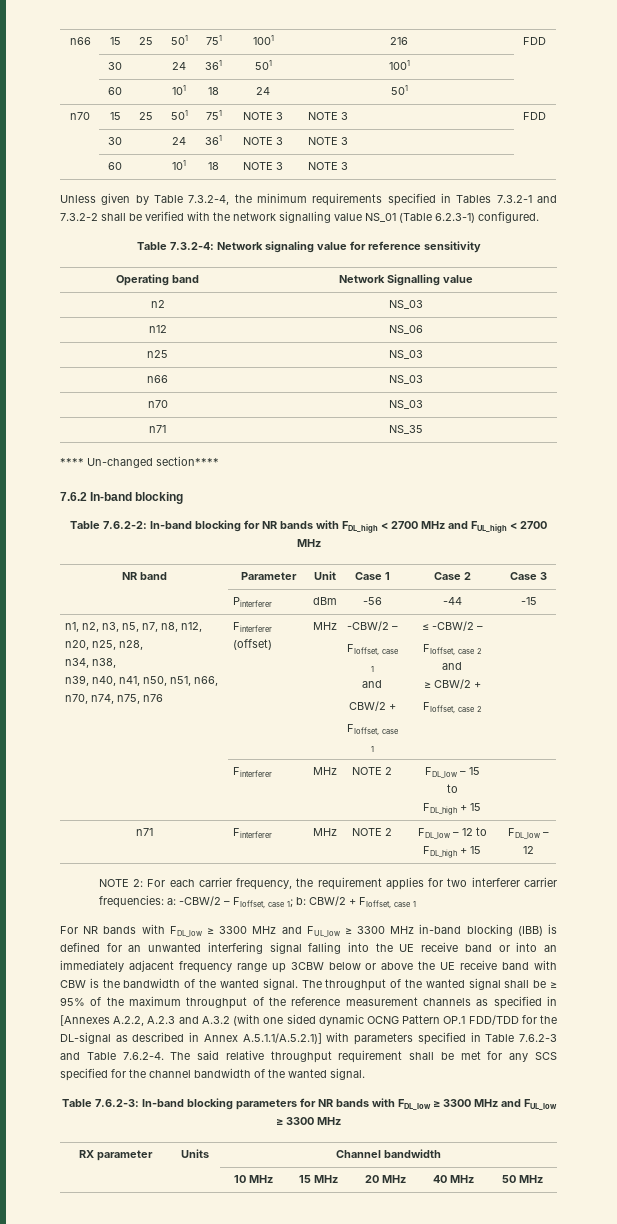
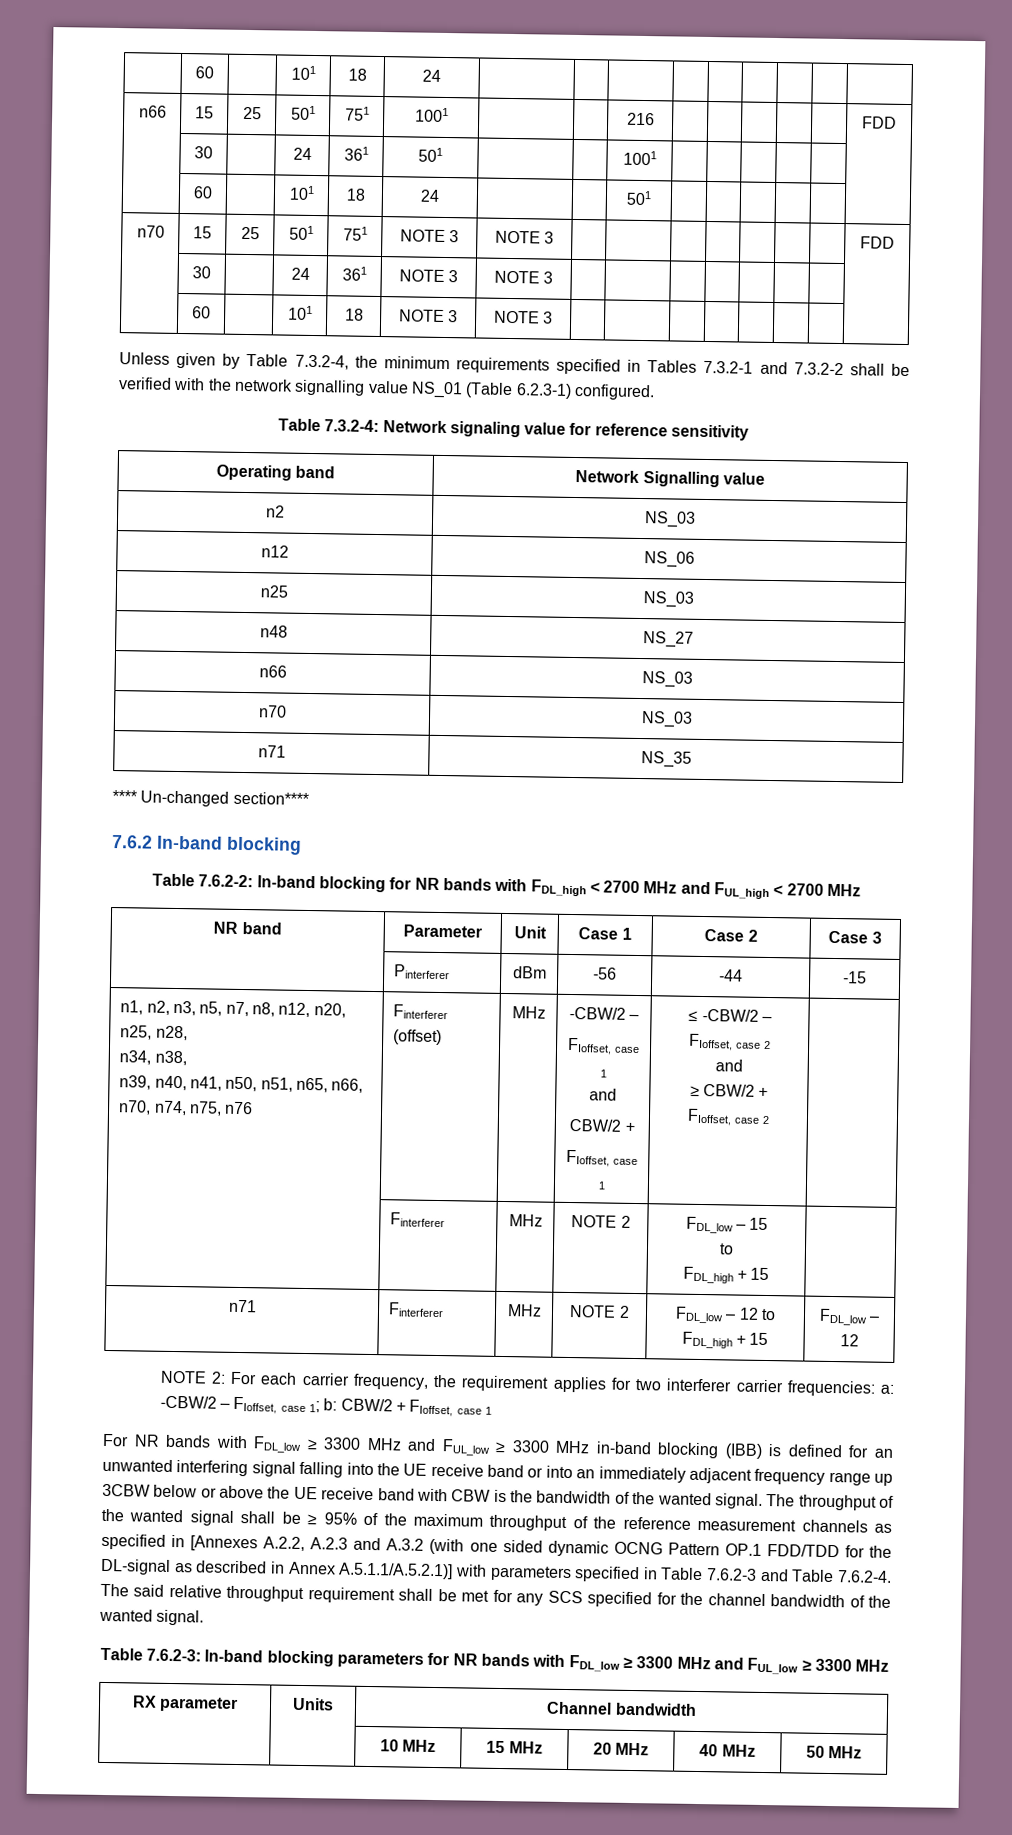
+ | 60 | | 101 | 18 | 24 | | | | | | | | |
+ n48 | NS_27
- n39, n40, n41, n50, n51, n66, n70, n74, n75, n76
+ n39, n40, n41, n50, n51, n65, n66, n70, n74, n75, n76

